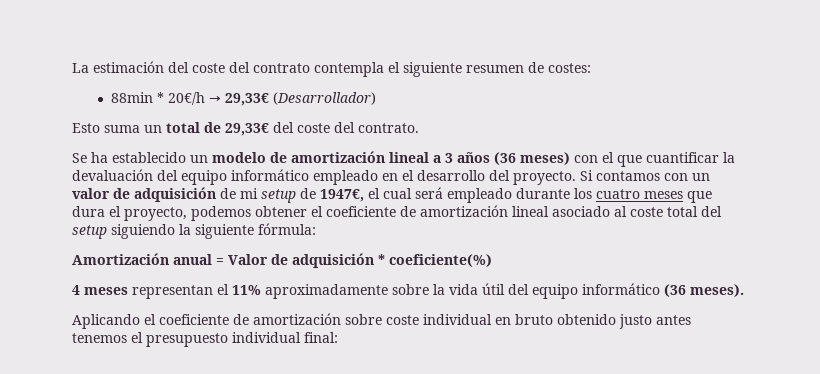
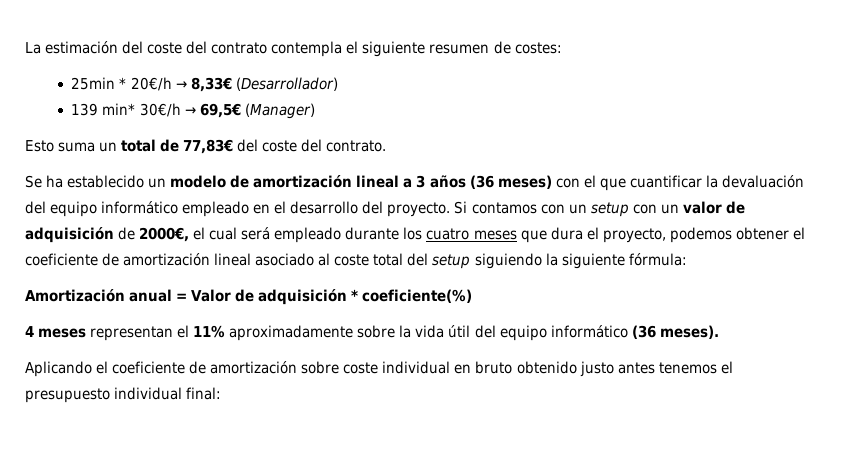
- 88min * 20€/h → 29,33€ (Desarrollador)
+ 25min * 20€/h → 8,33€ (Desarrollador)
+ 139 min* 30€/h → 69,5€ (Manager)
- Esto suma un total de 29,33€ del coste del contrato.
+ Esto suma un total de 77,83€ del coste del contrato.
- Si contamos con un valor de adquisición de mi setup de 1947€, el cual será empleado durante los cuatro meses que dura el proyecto, podemos obtener el coeficiente de amortización lineal asociado al coste total del setup siguiendo la siguiente fórmula:
+ Si contamos con un setup con un valor de adquisición de 2000€, el cual será empleado durante los cuatro meses que dura el proyecto, podemos obtener el coeficiente de amortización lineal asociado al coste total del setup siguiendo la siguiente fórmula:

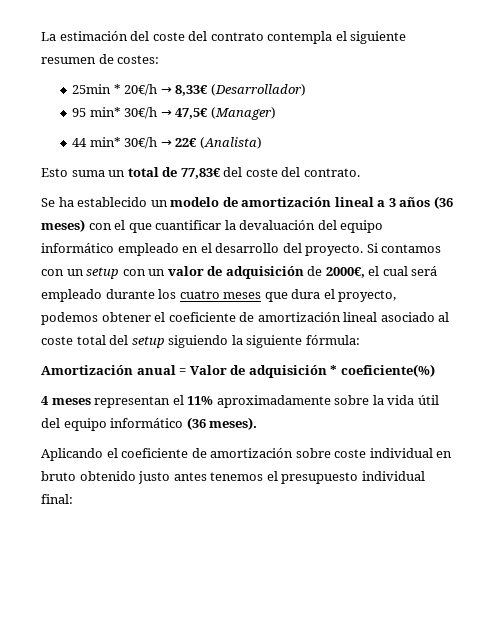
- 139 min* 30€/h → 69,5€ (Manager)
+ 95 min* 30€/h → 47,5€ (Manager)
+ 44 min* 30€/h → 22€ (Analista)

